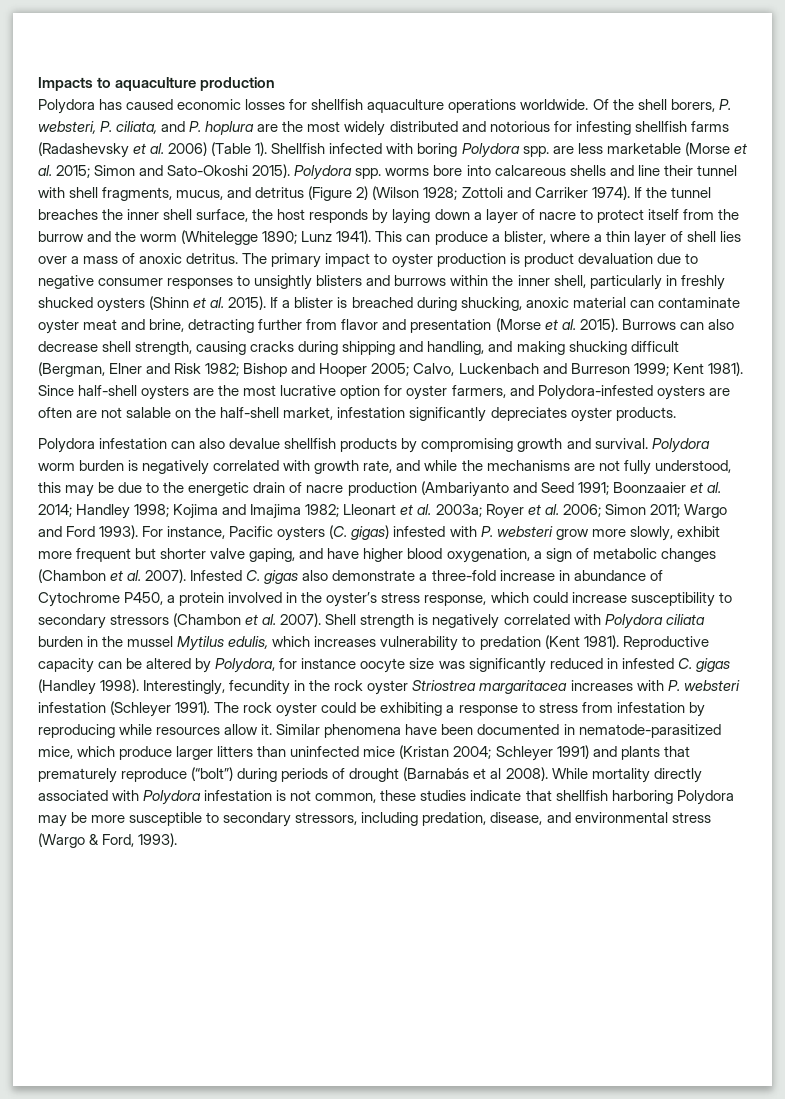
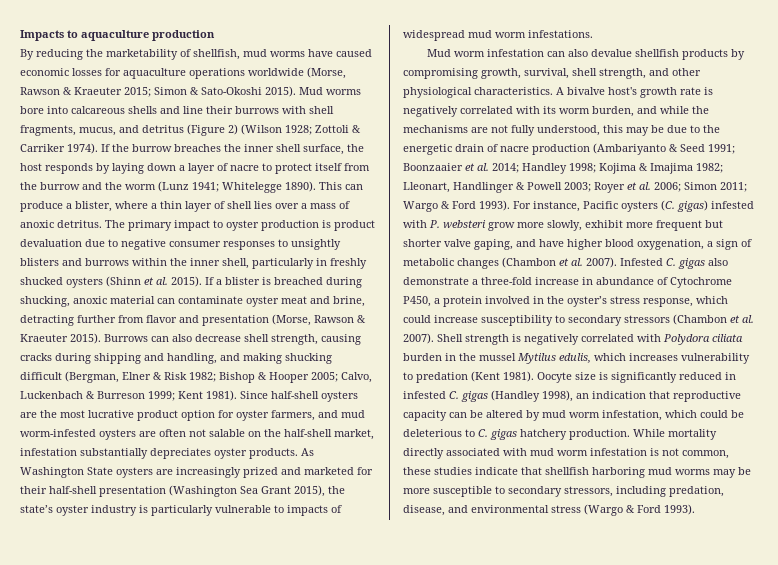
- Polydora has caused economic losses for shellfish aquaculture operations worldwide. Of the shell borers, P. websteri, P. ciliata, and P. hoplura are the most widely distributed and notorious for infesting shellfish farms (Radashevsky et al. 2006) (Table 1). Shellfish infected with boring Polydora spp. are less marketable (Morse et al. 2015; Simon and Sato-Okoshi 2015).
+ By reducing the marketability of shellfish, mud worms have caused economic losses for aquaculture operations worldwide (Morse, Rawson & Kraeuter 2015; Simon & Sato-Okoshi 2015).
- Polydora spp. worms bore into calcareous shells and line their tunnel with shell fragments, mucus, and detritus (Figure 2) (Wilson 1928; Zottoli and Carriker 1974).
+ Mud worms bore into calcareous shells and line their burrows with shell fragments, mucus, and detritus (Figure 2) (Wilson 1928; Zottoli & Carriker 1974).
- If the tunnel breaches the inner shell surface, the host responds by laying down a layer of nacre to protect itself from the burrow and the worm (Whitelegge 1890; Lunz 1941).
+ If the burrow breaches the inner shell surface, the host responds by laying down a layer of nacre to protect itself from the burrow and the worm (Lunz 1941; Whitelegge 1890).
- If a blister is breached during shucking, anoxic material can contaminate oyster meat and brine, detracting further from flavor and presentation (Morse et al. 2015).
+ If a blister is breached during shucking, anoxic material can contaminate oyster meat and brine, detracting further from flavor and presentation (Morse, Rawson & Kraeuter 2015).
- Burrows can also decrease shell strength, causing cracks during shipping and handling, and making shucking difficult (Bergman, Elner and Risk 1982; Bishop and Hooper 2005; Calvo, Luckenbach and Burreson 1999; Kent 1981).
+ Burrows can also decrease shell strength, causing cracks during shipping and handling, and making shucking difficult (Bergman, Elner & Risk 1982; Bishop & Hooper 2005; Calvo, Luckenbach & Burreson 1999; Kent 1981).
- Since half-shell oysters are the most lucrative option for oyster farmers, and Polydora-infested oysters are often are not salable on the half-shell market, infestation significantly depreciates oyster products.
- Polydora infestation can also devalue shellfish products by compromising growth and survival. Polydora worm burden is negatively correlated with growth rate, and while the mechanisms are not fully understood, this may be due to the energetic drain of nacre production (Ambariyanto and Seed 1991;
+ Since half-shell oysters are the most lucrative product option for oyster farmers, and mud worm-infested oysters are often not salable on the half-shell market, infestation substantially depreciates oyster products. As Washington State oysters are increasingly prized and marketed for their half-shell presentation (Washington Sea Grant 2015), the state’s oyster industry is particularly vulnerable to impacts of widespread mud worm infestations.
+ Mud worm infestation can also devalue shellfish products by compromising growth, survival, shell strength, and other physiological characteristics. A bivalve host's growth rate is negatively correlated with its worm burden, and while the mechanisms are not fully understood, this may be due to the energetic drain of nacre production (Ambariyanto & Seed 1991;
- Kojima and Imajima 1982;
+ Kojima & Imajima 1982;
- Lleonart et al. 2003a;
+ Lleonart, Handlinger & Powell 2003;
- Wargo and Ford 1993).
+ Wargo & Ford 1993).
- Reproductive capacity can be altered by Polydora, for instance oocyte size was significantly reduced in infested C. gigas (Handley 1998). Interestingly, fecundity in the rock oyster Striostrea margaritacea increases with P. websteri infestation (Schleyer 1991). The rock oyster could be exhibiting a response to stress from infestation by reproducing while resources allow it. Similar phenomena have been documented in nematode-parasitized mice, which produce larger litters than uninfected mice (Kristan 2004; Schleyer 1991) and plants that prematurely reproduce (“bolt”) during periods of drought (Barnabás et al 2008).
+ Oocyte size is significantly reduced in infested C. gigas (Handley 1998), an indication that reproductive capacity can be altered by mud worm infestation, which could be deleterious to C. gigas hatchery production.
- While mortality directly associated with Polydora infestation is not common, these studies indicate that shellfish harboring Polydora may be more susceptible to secondary stressors, including predation, disease, and environmental stress (Wargo & Ford, 1993).
+ While mortality directly associated with mud worm infestation is not common, these studies indicate that shellfish harboring mud worms may be more susceptible to secondary stressors, including predation, disease, and environmental stress (Wargo & Ford 1993).

